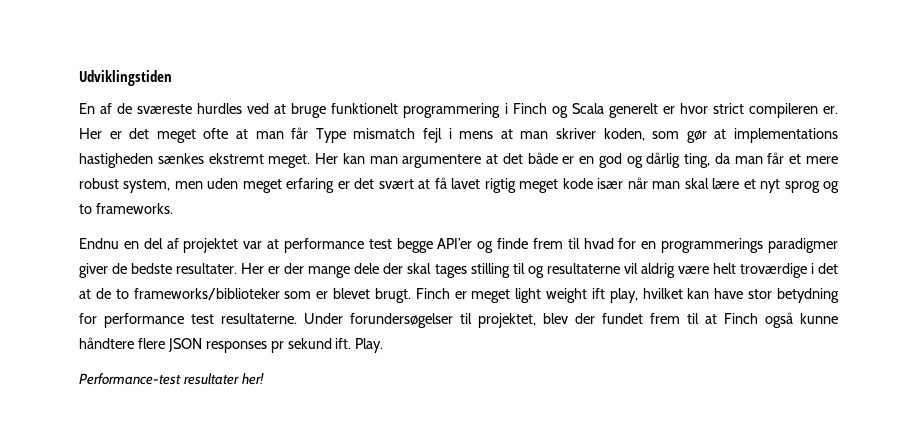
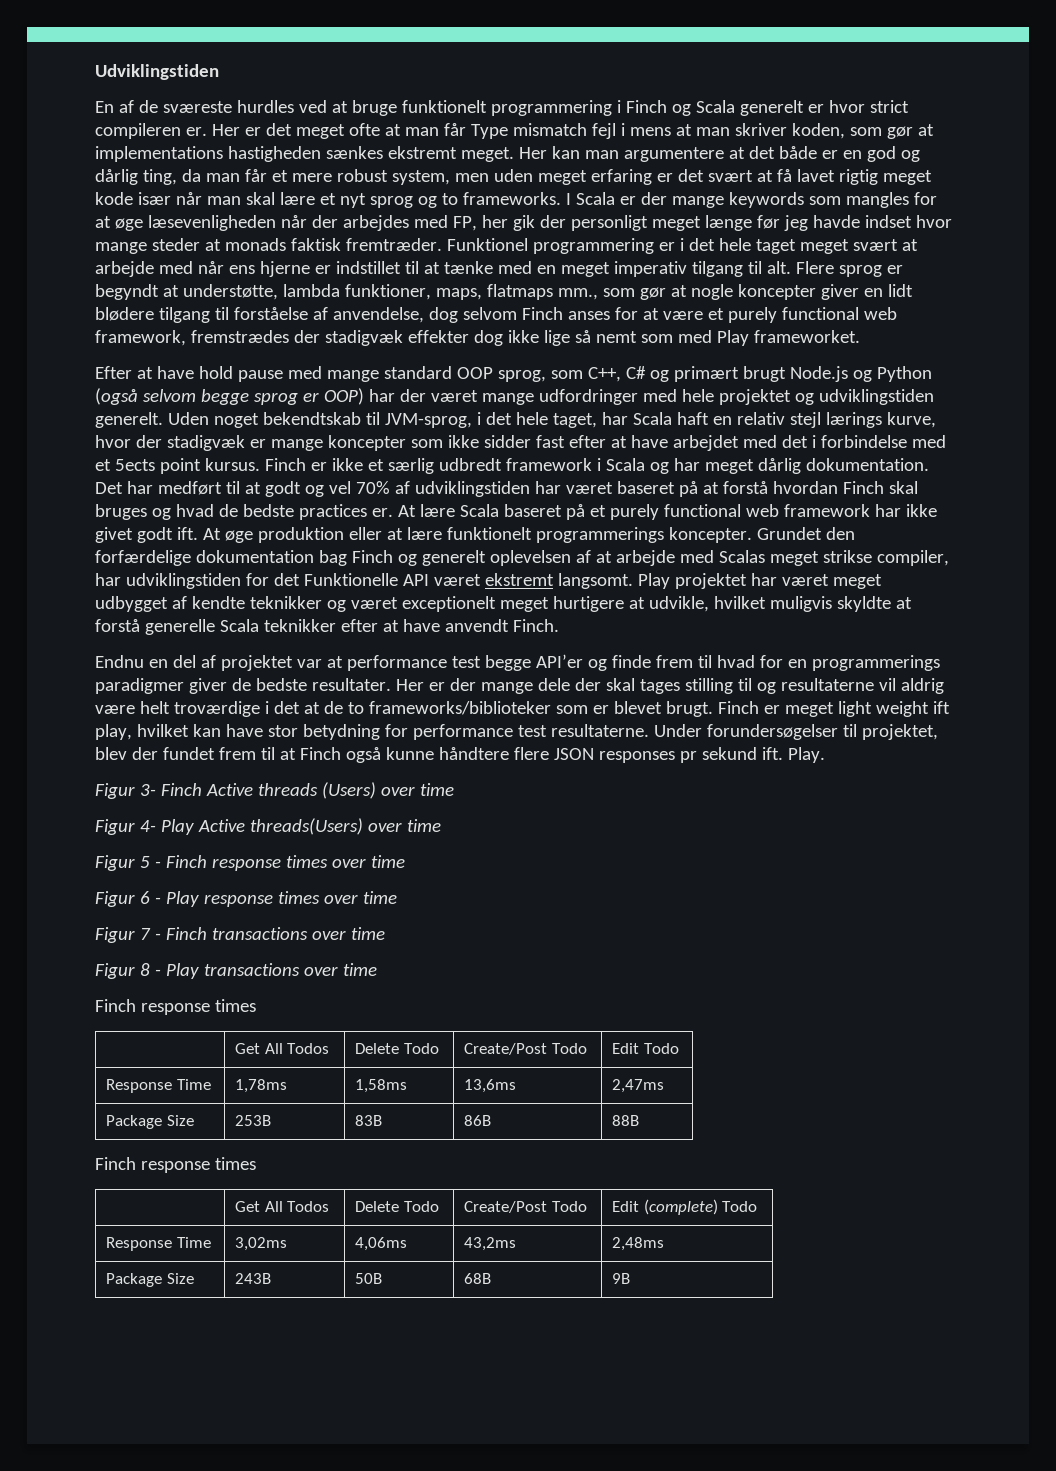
+ I Scala er der mange keywords som mangles for at øge læsevenligheden når der arbejdes med FP, her gik der personligt meget længe før jeg havde indset hvor mange steder at monads faktisk fremtræder. Funktionel programmering er i det hele taget meget svært at arbejde med når ens hjerne er indstillet til at tænke med en meget imperativ tilgang til alt. Flere sprog er begyndt at understøtte, lambda funktioner, maps, flatmaps mm., som gør at nogle koncepter giver en lidt blødere tilgang til forståelse af anvendelse, dog selvom Finch anses for at være et purely functional web framework, fremstrædes der stadigvæk effekter dog ikke lige så nemt som med Play frameworket.
+ Efter at have hold pause med mange standard OOP sprog, som C++, C# og primært brugt Node.js og Python (også selvom begge sprog er OOP) har der været mange udfordringer med hele projektet og udviklingstiden generelt. Uden noget bekendtskab til JVM-sprog, i det hele taget, har Scala haft en relativ stejl lærings kurve, hvor der stadigvæk er mange koncepter som ikke sidder fast efter at have arbejdet med det i forbindelse med et 5ects point kursus. Finch er ikke et særlig udbredt framework i Scala og har meget dårlig dokumentation. Det har medført til at godt og vel 70% af udviklingstiden har været baseret på at forstå hvordan Finch skal bruges og hvad de bedste practices er. At lære Scala baseret på et purely functional web framework har ikke givet godt ift. At øge produktion eller at lære funktionelt programmerings koncepter. Grundet den forfærdelige dokumentation bag Finch og generelt oplevelsen af at arbejde med Scalas meget strikse compiler, har udviklingstiden for det Funktionelle API været ekstremt langsomt. Play projektet har været meget udbygget af kendte teknikker og været exceptionelt meget hurtigere at udvikle, hvilket muligvis skyldte at forstå generelle Scala teknikker efter at have anvendt Finch.
- Performance-test resultater her!
+ Figur 3- Finch Active threads (Users) over time
+ Figur 4- Play Active threads(Users) over time
+ Figur 5 - Finch response times over time
+ Figur 6 - Play response times over time
+ Figur 7 - Finch transactions over time
+ Figur 8 - Play transactions over time
+ Finch response times
+ | Get All Todos | Delete Todo | Create/Post Todo | Edit Todo
+ Response Time | 1,78ms | 1,58ms | 13,6ms | 2,47ms
+ Package Size | 253B | 83B | 86B | 88B
+ Finch response times
+ | Get All Todos | Delete Todo | Create/Post Todo | Edit (complete) Todo
+ Response Time | 3,02ms | 4,06ms | 43,2ms | 2,48ms
+ Package Size | 243B | 50B | 68B | 9B

